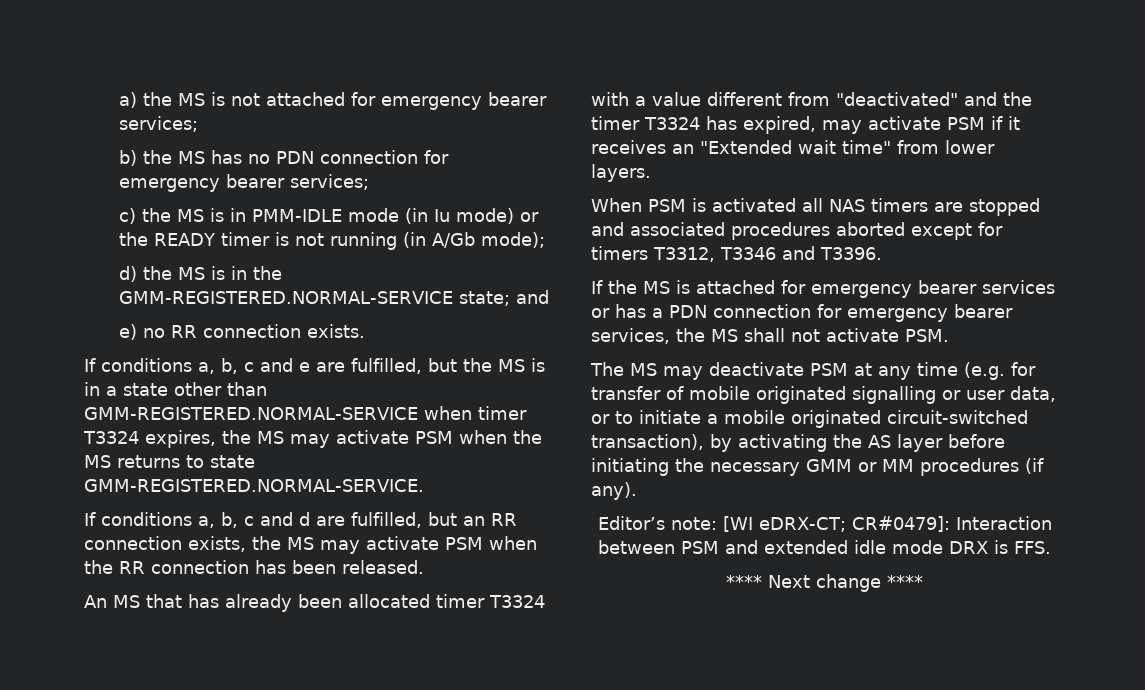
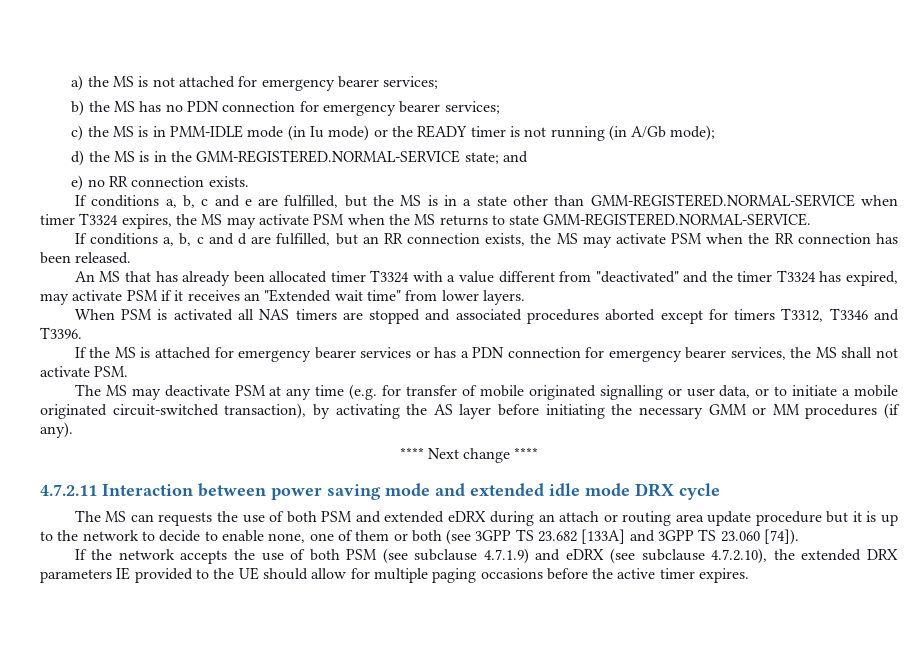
- Editor’s note: [WI eDRX-CT; CR#0479]: Interaction between PSM and extended idle mode DRX is FFS.
  **** Next change ****
+ 4.7.2.11 Interaction between power saving mode and extended idle mode DRX cycle
+ The MS can requests the use of both PSM and extended eDRX during an attach or routing area update procedure but it is up to the network to decide to enable none, one of them or both (see 3GPP TS 23.682 [133A] and 3GPP TS 23.060 [74]).
+ If the network accepts the use of both PSM (see subclause 4.7.1.9) and eDRX (see subclause 4.7.2.10), the extended DRX parameters IE provided to the UE should allow for multiple paging occasions before the active timer expires.

